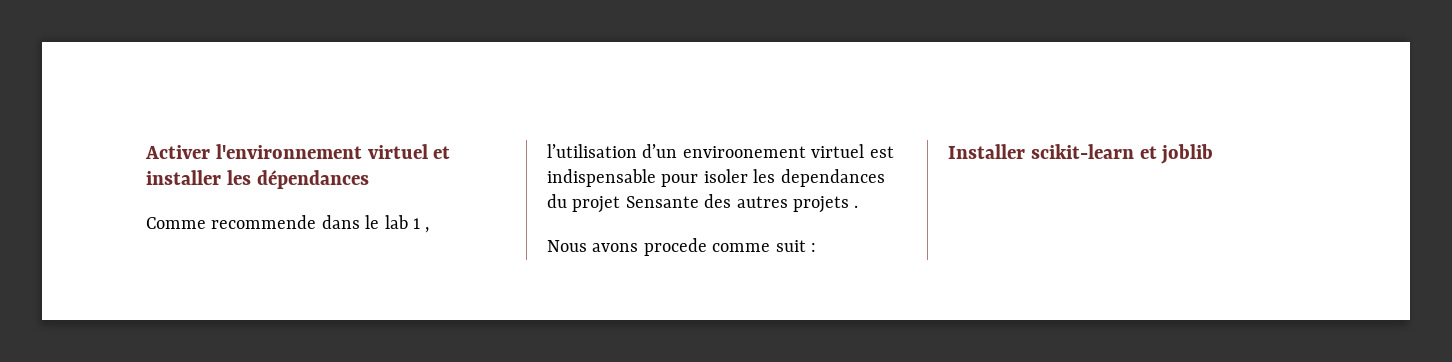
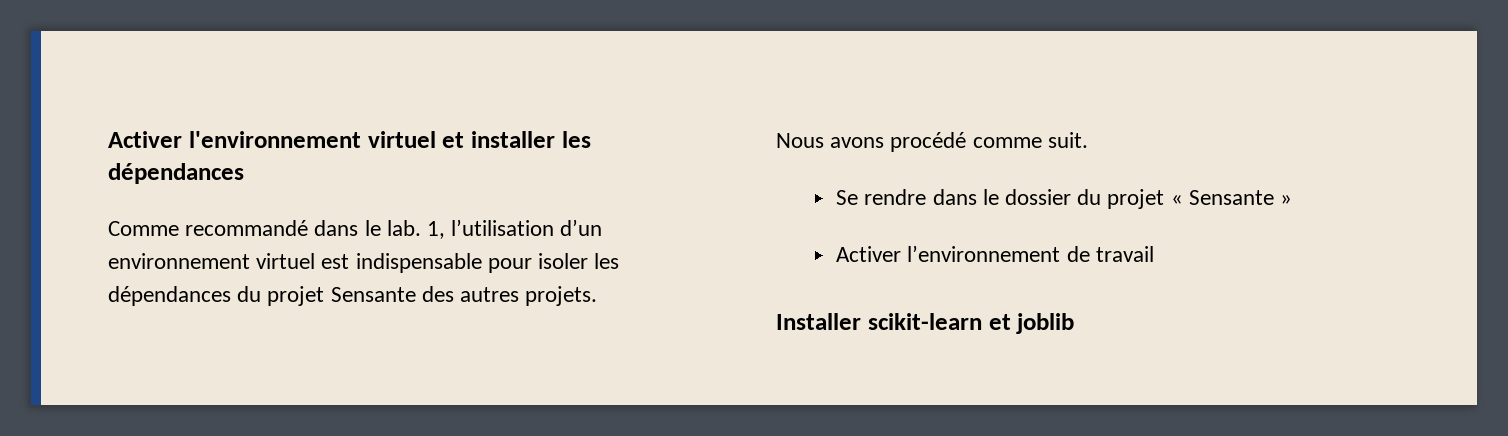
- Comme recommende dans le lab 1 , l’utilisation d’un enviroonement virtuel est indispensable pour isoler les dependances du projet Sensante des autres projets .
+ Comme recommandé dans le lab. 1, l’utilisation d’un environnement virtuel est indispensable pour isoler les dépendances du projet Sensante des autres projets.
- Nous avons procede comme suit :
+ Nous avons procédé comme suit.
+ Se rendre dans le dossier du projet « Sensante »
+ Activer l’environnement de travail

